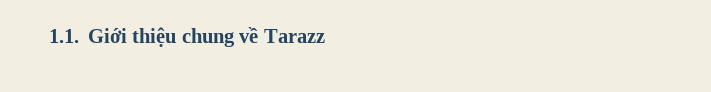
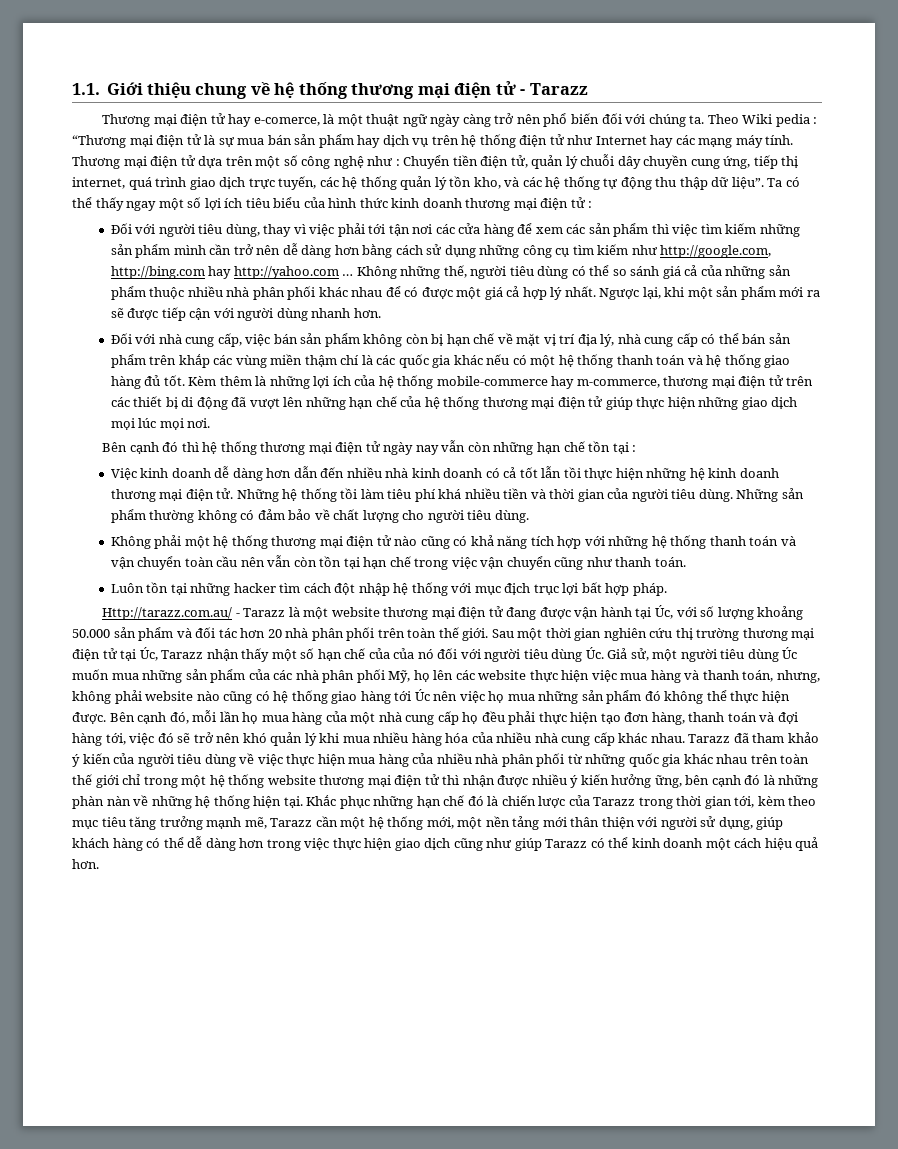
- 1.1. Giới thiệu chung về Tarazz
+ 1.1. Giới thiệu chung về hệ thống thương mại điện tử - Tarazz
+ Thương mại điện tử hay e-comerce, là một thuật ngữ ngày càng trở nên phổ biến đối với chúng ta. Theo Wiki pedia : “Thương mại điện tử là sự mua bán sản phẩm hay dịch vụ trên hệ thống điện tử như Internet hay các mạng máy tính. Thương mại điện tử dựa trên một số công nghệ như : Chuyển tiền điện tử, quản lý chuỗi dây chuyền cung ứng, tiếp thị internet, quá trình giao dịch trực tuyến, các hệ thống quản lý tồn kho, và các hệ thống tự động thu thập dữ liệu”. Ta có thể thấy ngay một số lợi ích tiêu biểu của hình thức kinh doanh thương mại điện tử :
+ Đối với người tiêu dùng, thay vì việc phải tới tận nơi các cửa hàng để xem các sản phẩm thì việc tìm kiếm những sản phẩm mình cần trở nên dễ dàng hơn bằng cách sử dụng những công cụ tìm kiếm như http://google.com, http://bing.com hay http://yahoo.com … Không những thế, người tiêu dùng có thể so sánh giá cả của những sản phẩm thuộc nhiều nhà phân phối khác nhau để có được một giá cả hợp lý nhất. Ngược lại, khi một sản phẩm mới ra sẽ được tiếp cận với người dùng nhanh hơn.
+ Đối với nhà cung cấp, việc bán sản phẩm không còn bị hạn chế về mặt vị trí địa lý, nhà cung cấp có thể bán sản phẩm trên khắp các vùng miền thậm chí là các quốc gia khác nếu có một hệ thống thanh toán và hệ thống giao hàng đủ tốt. Kèm thêm là những lợi ích của hệ thống mobile-commerce hay m-commerce, thương mại điện tử trên các thiết bị di động đã vượt lên những hạn chế của hệ thống thương mại điện tử giúp thực hiện những giao dịch mọi lúc mọi nơi.
+ Bên cạnh đó thì hệ thống thương mại điện tử ngày nay vẫn còn những hạn chế tồn tại :
+ Việc kinh doanh dễ dàng hơn dẫn đến nhiều nhà kinh doanh có cả tốt lẫn tồi thực hiện những hệ kinh doanh thương mại điện tử. Những hệ thống tồi làm tiêu phí khá nhiều tiền và thời gian của người tiêu dùng. Những sản phẩm thường không có đảm bảo về chất lượng cho người tiêu dùng.
+ Không phải một hệ thống thương mại điện tử nào cũng có khả năng tích hợp với những hệ thống thanh toán và vận chuyển toàn cầu nên vẫn còn tồn tại hạn chế trong việc vận chuyển cũng như thanh toán.
+ Luôn tồn tại những hacker tìm cách đột nhập hệ thống với mục địch trục lợi bất hợp pháp.
+ Http://tarazz.com.au/ - Tarazz là một website thương mại điện tử đang được vận hành tại Úc, với số lượng khoảng 50.000 sản phẩm và đối tác hơn 20 nhà phân phối trên toàn thế giới. Sau một thời gian nghiên cứu thị trường thương mại điện tử tại Úc, Tarazz nhận thấy một số hạn chế của của nó đối với người tiêu dùng Úc. Giả sử, một người tiêu dùng Úc muốn mua những sản phẩm của các nhà phân phối Mỹ, họ lên các website thực hiện việc mua hàng và thanh toán, nhưng, không phải website nào cũng có hệ thống giao hàng tới Úc nên việc họ mua những sản phẩm đó không thể thực hiện được. Bên cạnh đó, mỗi lần họ mua hàng của một nhà cung cấp họ đều phải thực hiện tạo đơn hàng, thanh toán và đợi hàng tới, việc đó sẽ trở nên khó quản lý khi mua nhiều hàng hóa của nhiều nhà cung cấp khác nhau. Tarazz đã tham khảo ý kiến của người tiêu dùng về việc thực hiện mua hàng của nhiều nhà phân phối từ những quốc gia khác nhau trên toàn thế giới chỉ trong một hệ thống website thương mại điện tử thì nhận được nhiều ý kiến hưởng ững, bên cạnh đó là những phàn nàn về những hệ thống hiện tại. Khắc phục những hạn chế đó là chiến lược của Tarazz trong thời gian tới, kèm theo mục tiêu tăng trưởng mạnh mẽ, Tarazz cần một hệ thống mới, một nền tảng mới thân thiện với người sử dụng, giúp khách hàng có thể dễ dàng hơn trong việc thực hiện giao dịch cũng như giúp Tarazz có thể kinh doanh một cách hiệu quả hơn.

